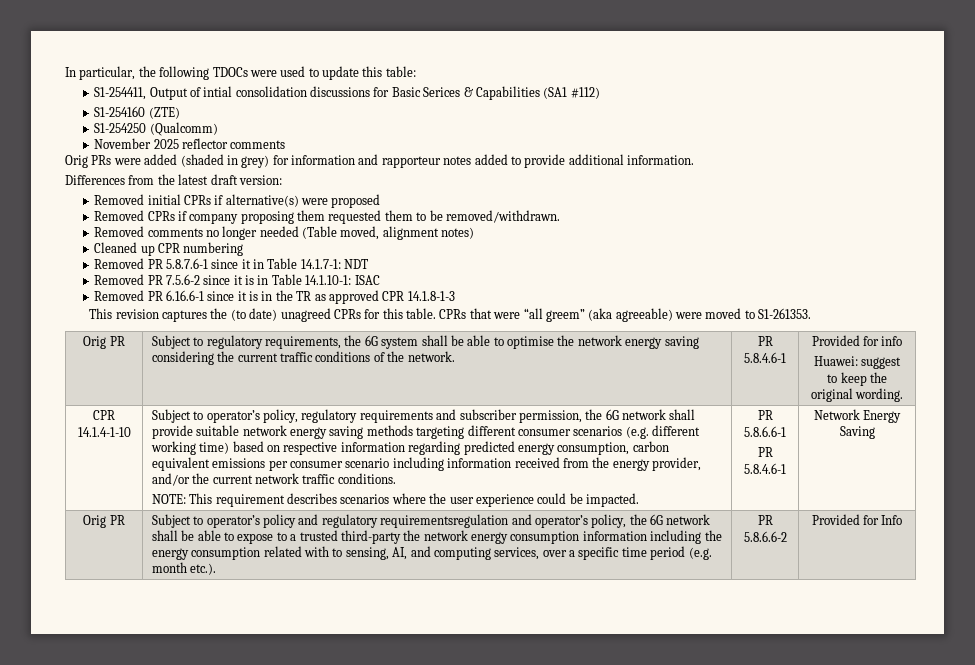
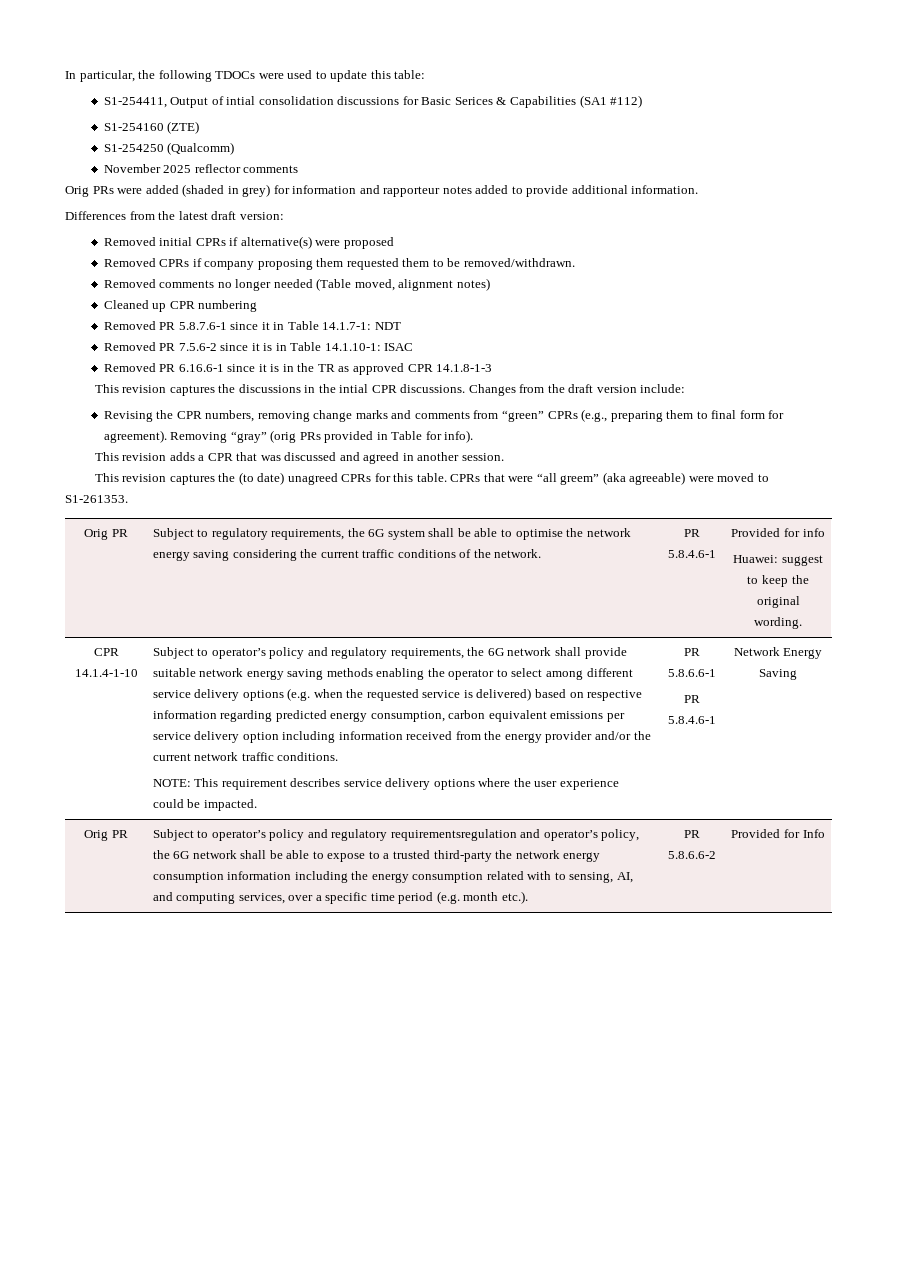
+ This revision captures the discussions in the intial CPR discussions. Changes from the draft version include:
+ Revising the CPR numbers, removing change marks and comments from “green” CPRs (e.g., preparing them to final form for agreement). Removing “gray” (orig PRs provided in Table for info).
+ This revision adds a CPR that was discussed and agreed in another session.
- Subject to operator’s policy, regulatory requirements and subscriber permission, the 6G network shall provide suitable network energy saving methods targeting different consumer scenarios (e.g. different working time) based on respective information regarding predicted energy consumption, carbon equivalent emissions per consumer scenario including information received from the energy provider, and/or the current network traffic conditions.
+ Subject to operator’s policy and regulatory requirements, the 6G network shall provide suitable network energy saving methods enabling the operator to select among different service delivery options (e.g. when the requested service is delivered) based on respective information regarding predicted energy consumption, carbon equivalent emissions per service delivery option including information received from the energy provider and/or the current network traffic conditions.
- NOTE: This requirement describes scenarios where the user experience could be impacted.
+ NOTE: This requirement describes service delivery options where the user experience could be impacted.

